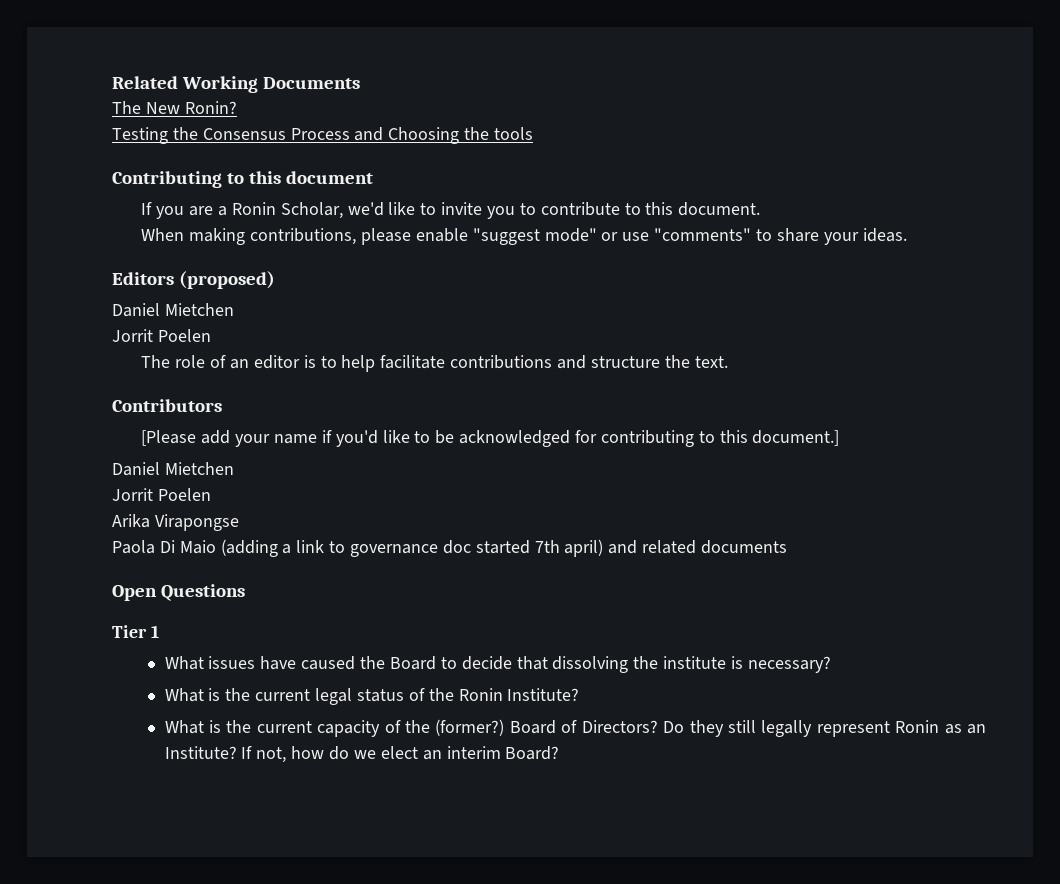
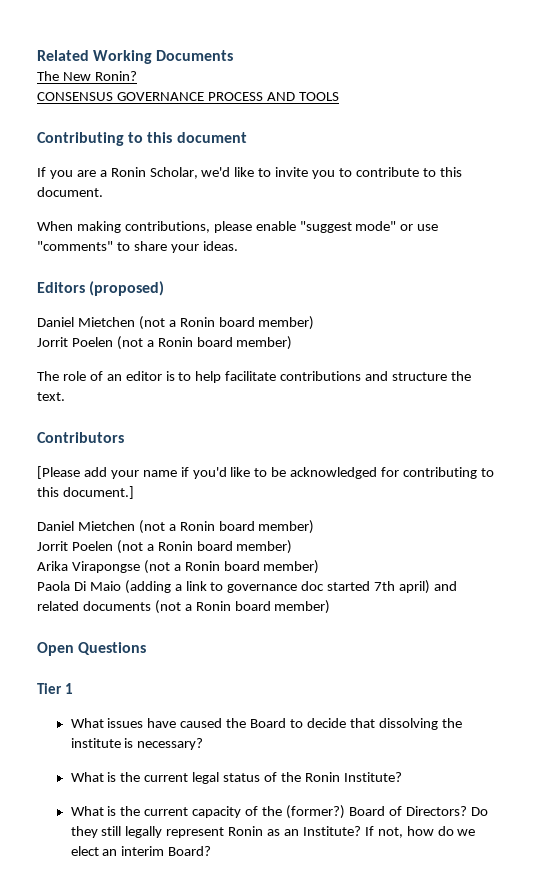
- Testing the Consensus Process and Choosing the tools
+ CONSENSUS GOVERNANCE PROCESS AND TOOLS
  Editors (proposed)
- Daniel Mietchen
- Jorrit Poelen
+ Daniel Mietchen (not a Ronin board member)
+ Jorrit Poelen (not a Ronin board member)
  [Please add your name if you'd like to be acknowledged for contributing to this document.]
- Daniel Mietchen
- Jorrit Poelen
- Arika Virapongse
+ Daniel Mietchen (not a Ronin board member)
+ Jorrit Poelen (not a Ronin board member)
+ Arika Virapongse (not a Ronin board member)
- Paola Di Maio (adding a link to governance doc started 7th april) and related documents
+ Paola Di Maio (adding a link to governance doc started 7th april) and related documents (not a Ronin board member)

